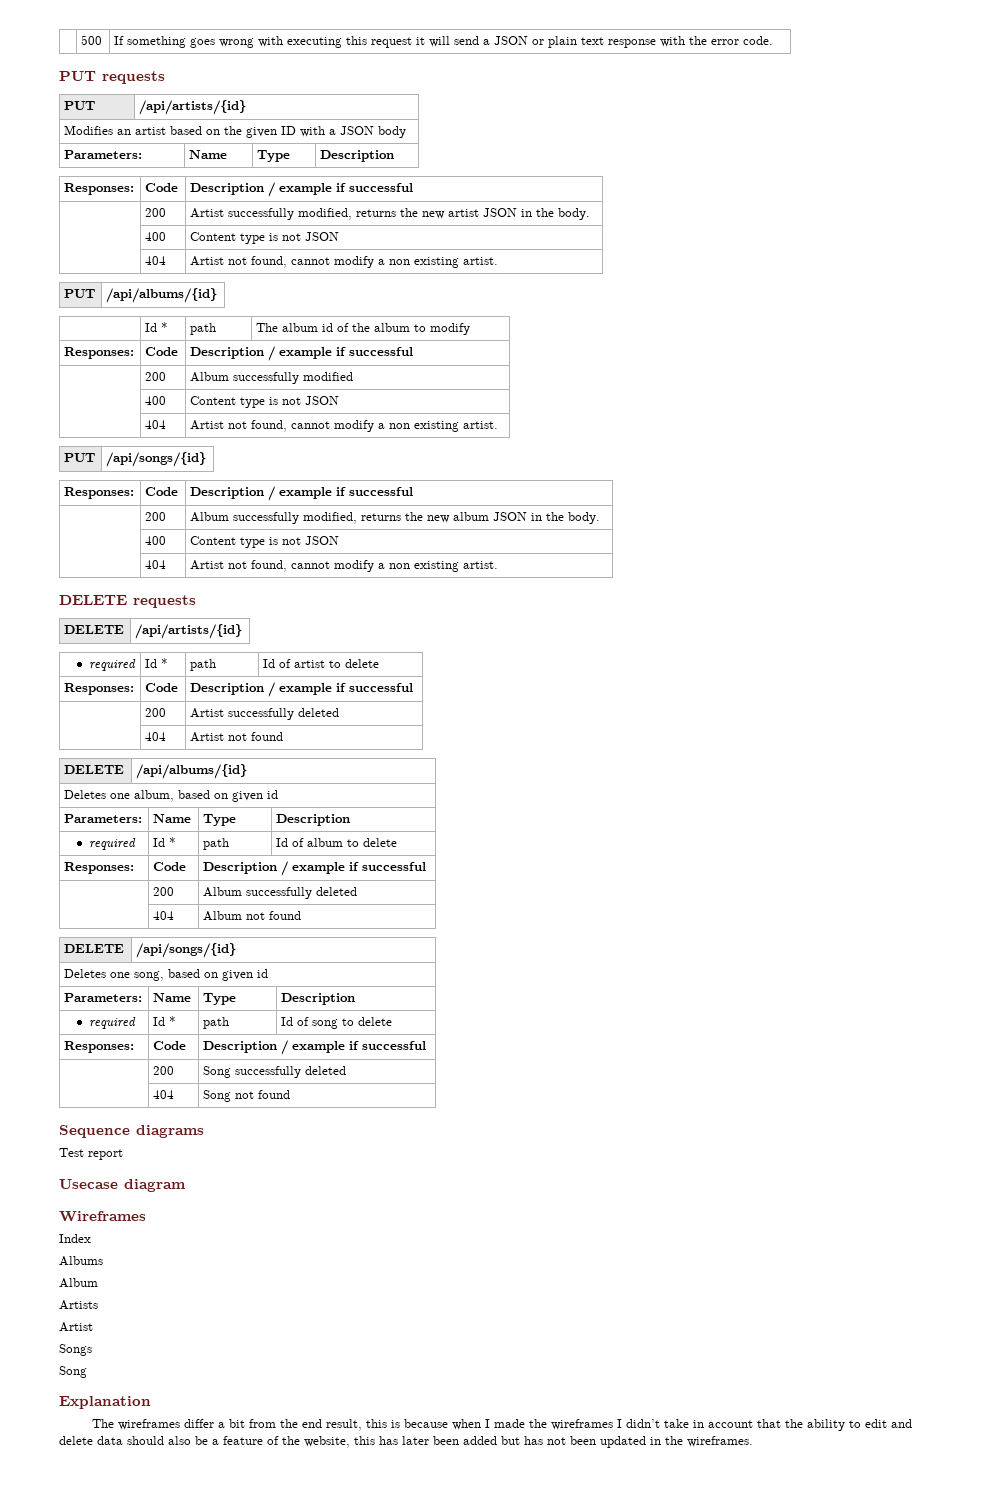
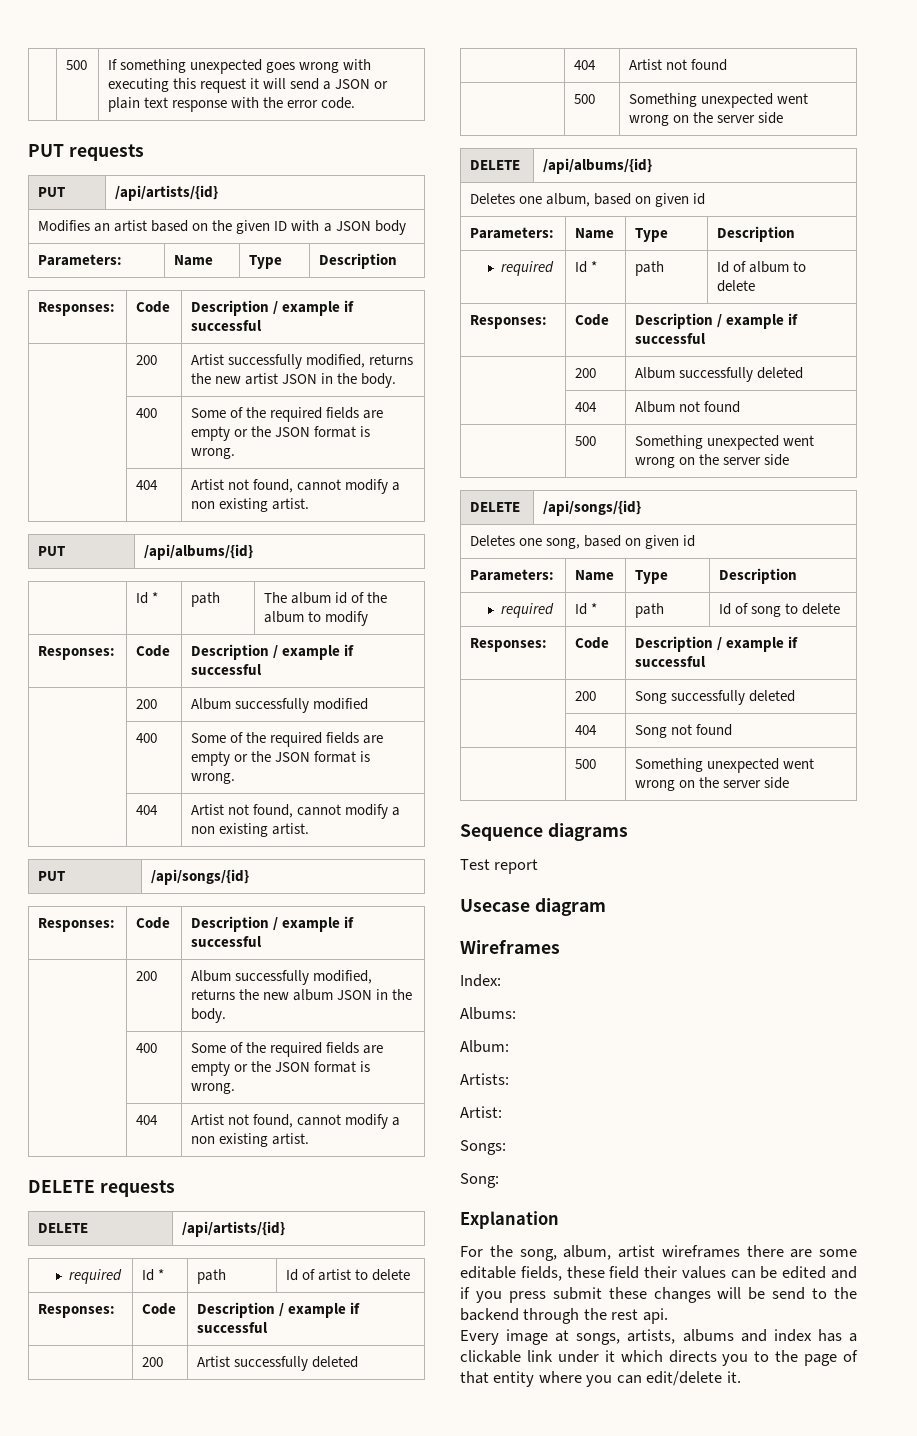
- | 500 | If something goes wrong with executing this request it will send a JSON or plain text response with the error code.
+ | 500 | If something unexpected goes wrong with executing this request it will send a JSON or plain text response with the error code.
  | 200 | Artist successfully modified, returns the new artist JSON in the body.
- | 400 | Content type is not JSON
+ | 400 | Some of the required fields are empty or the JSON format is wrong.
  | 200 | Album successfully modified
- | 400 | Content type is not JSON
+ | 400 | Some of the required fields are empty or the JSON format is wrong.
  | 200 | Album successfully modified, returns the new album JSON in the body.
- | 400 | Content type is not JSON
+ | 400 | Some of the required fields are empty or the JSON format is wrong.
  | 404 | Artist not found
+ | 500 | Something unexpected went wrong on the server side
  | 404 | Album not found
+ | 500 | Something unexpected went wrong on the server side
  | 404 | Song not found
+ | 500 | Something unexpected went wrong on the server side
- Index
- Albums
- Album
- Artists
- Artist
- Songs
- Song
+ Index:
+ Albums:
+ Album:
+ Artists:
+ Artist:
+ Songs:
+ Song:
  Explanation
- The wireframes differ a bit from the end result, this is because when I made the wireframes I didn’t take in account that the ability to edit and delete data should also be a feature of the website, this has later been added but has not been updated in the wireframes.
+ For the song, album, artist wireframes there are some editable fields, these field their values can be edited and if you press submit these changes will be send to the backend through the rest api.
+ Every image at songs, artists, albums and index has a clickable link under it which directs you to the page of that entity where you can edit/delete it.

